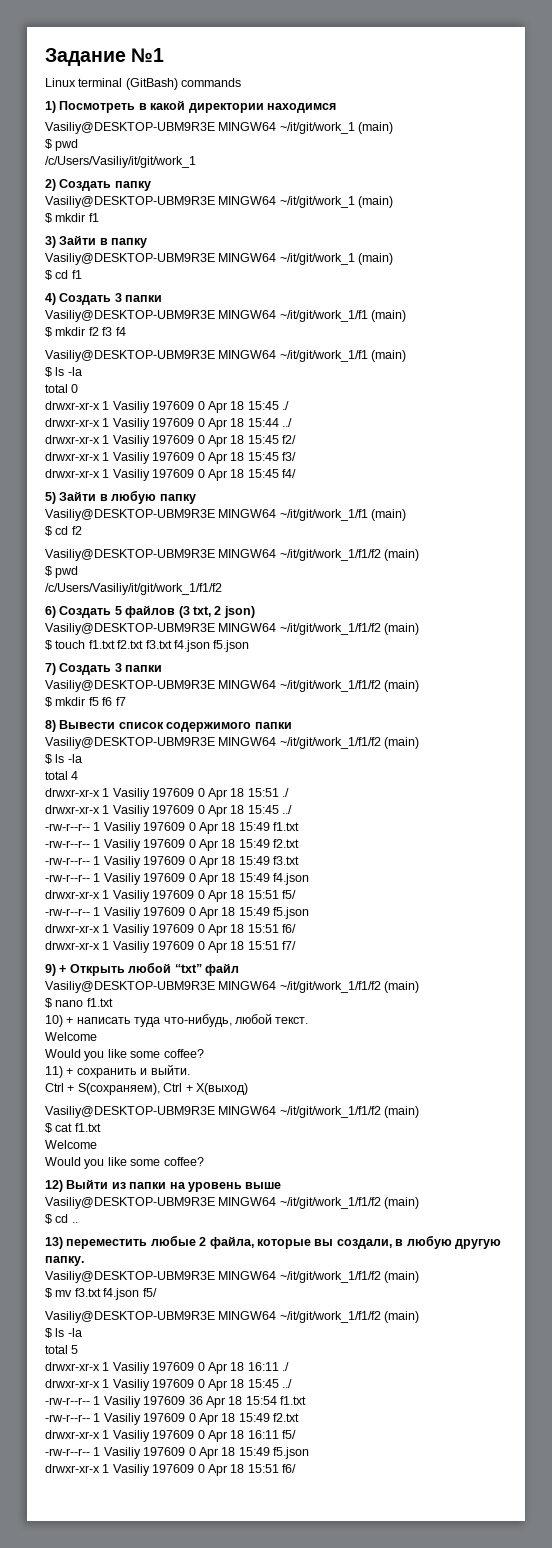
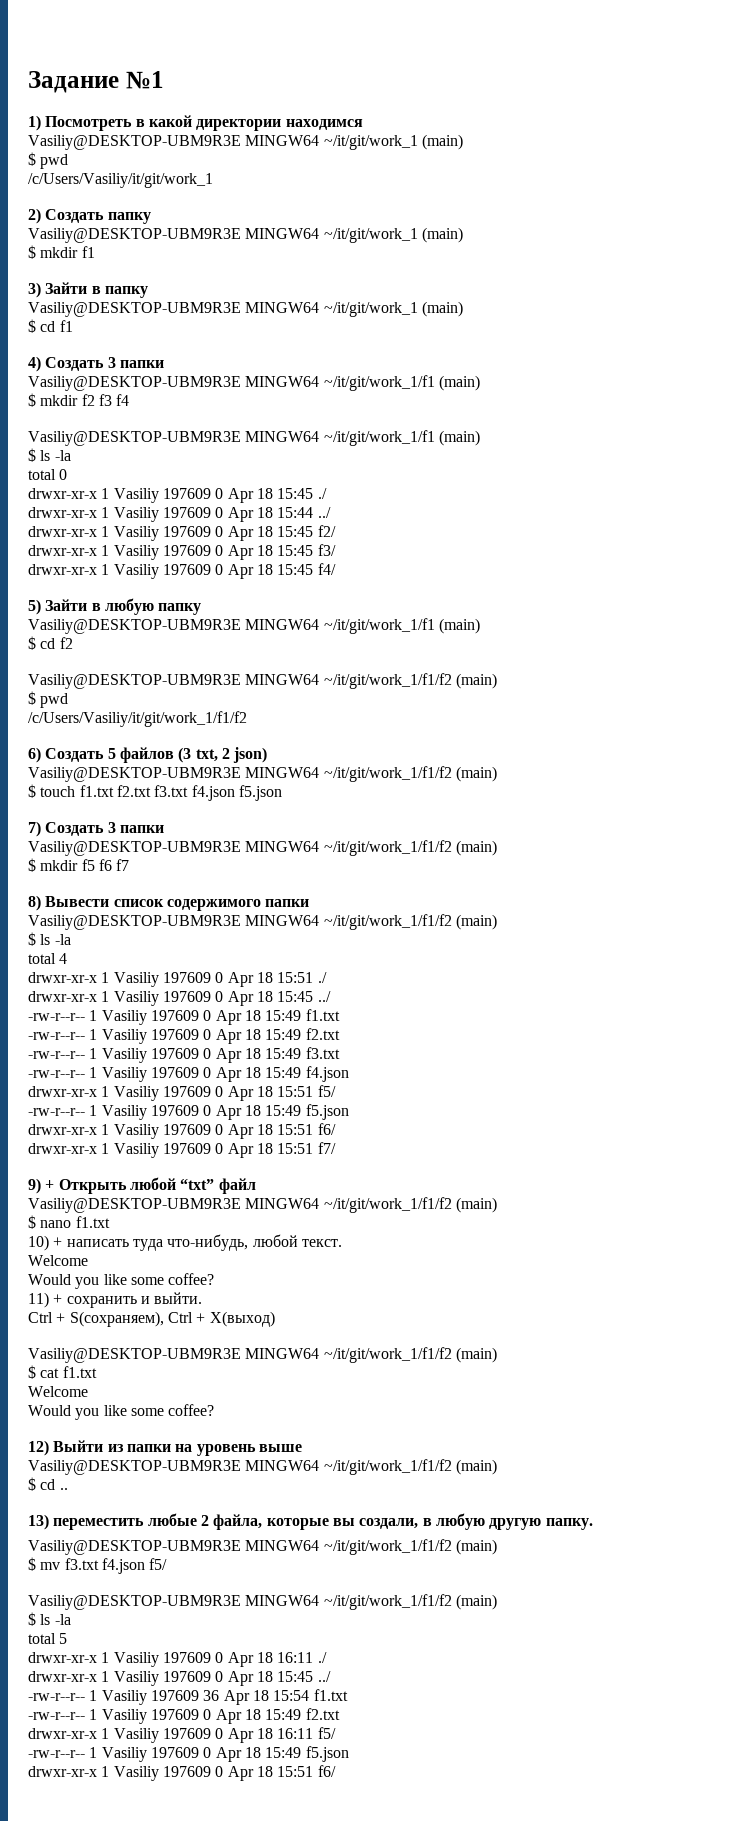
- Linux terminal (GitBash) commands

